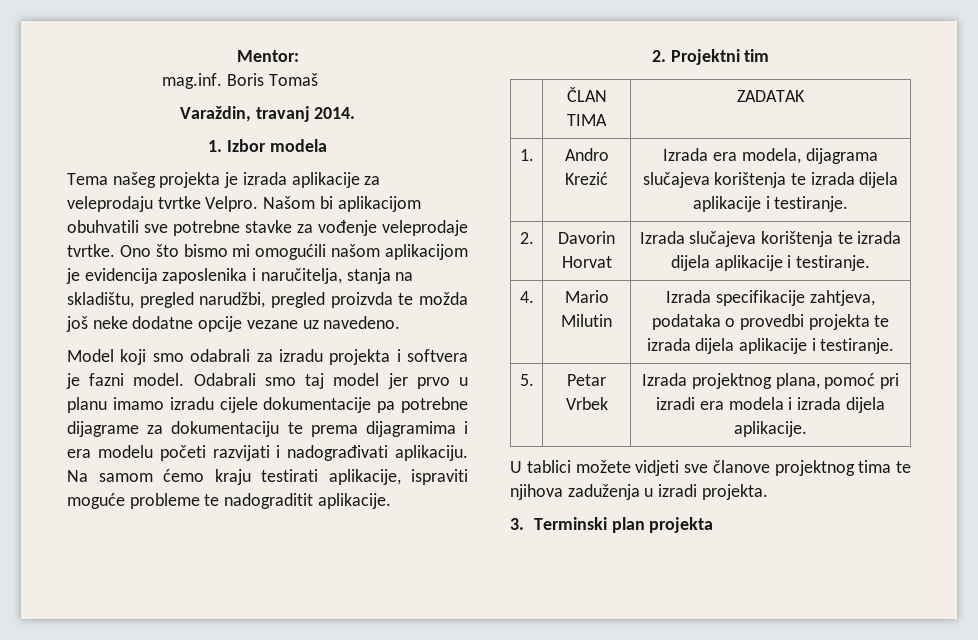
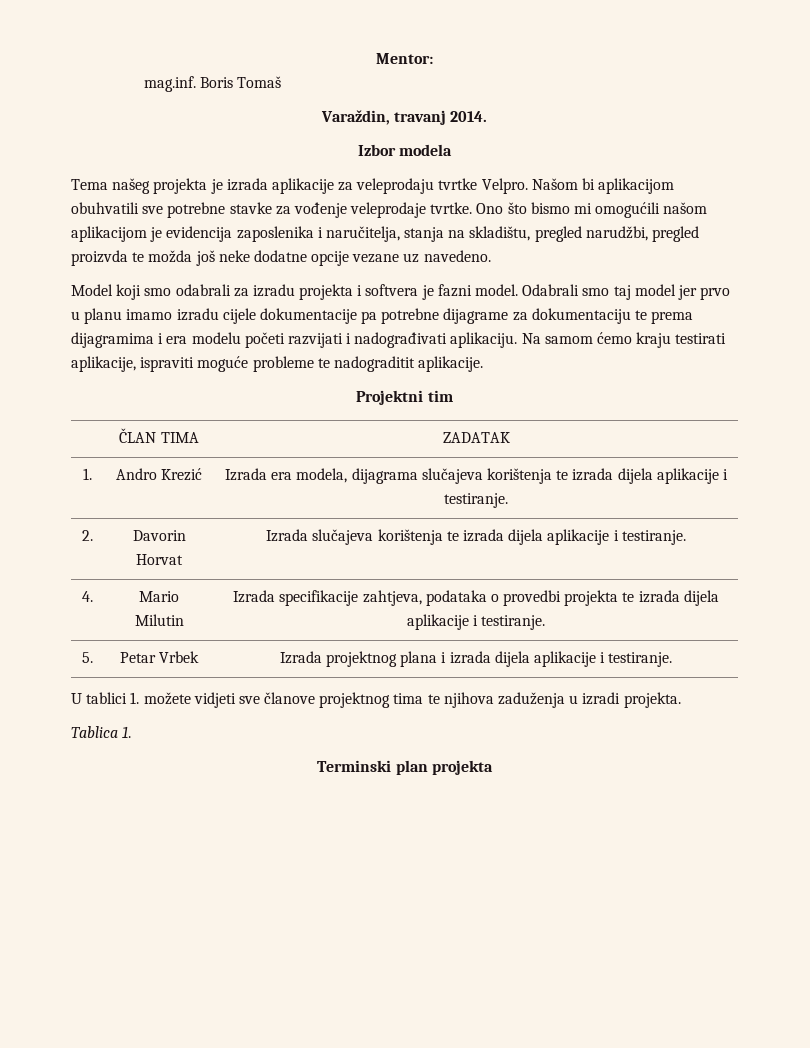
- 1. Izbor modela
+ Izbor modela
- 2. Projektni tim
+ Projektni tim
- 5. | Petar Vrbek | Izrada projektnog plana, pomoć pri izradi era modela i izrada dijela aplikacije.
+ 5. | Petar Vrbek | Izrada projektnog plana i izrada dijela aplikacije i testiranje.
- U tablici možete vidjeti sve članove projektnog tima te njihova zaduženja u izradi projekta.
+ U tablici 1. možete vidjeti sve članove projektnog tima te njihova zaduženja u izradi projekta.
- 3. Terminski plan projekta
+ Tablica 1.
+ Terminski plan projekta

